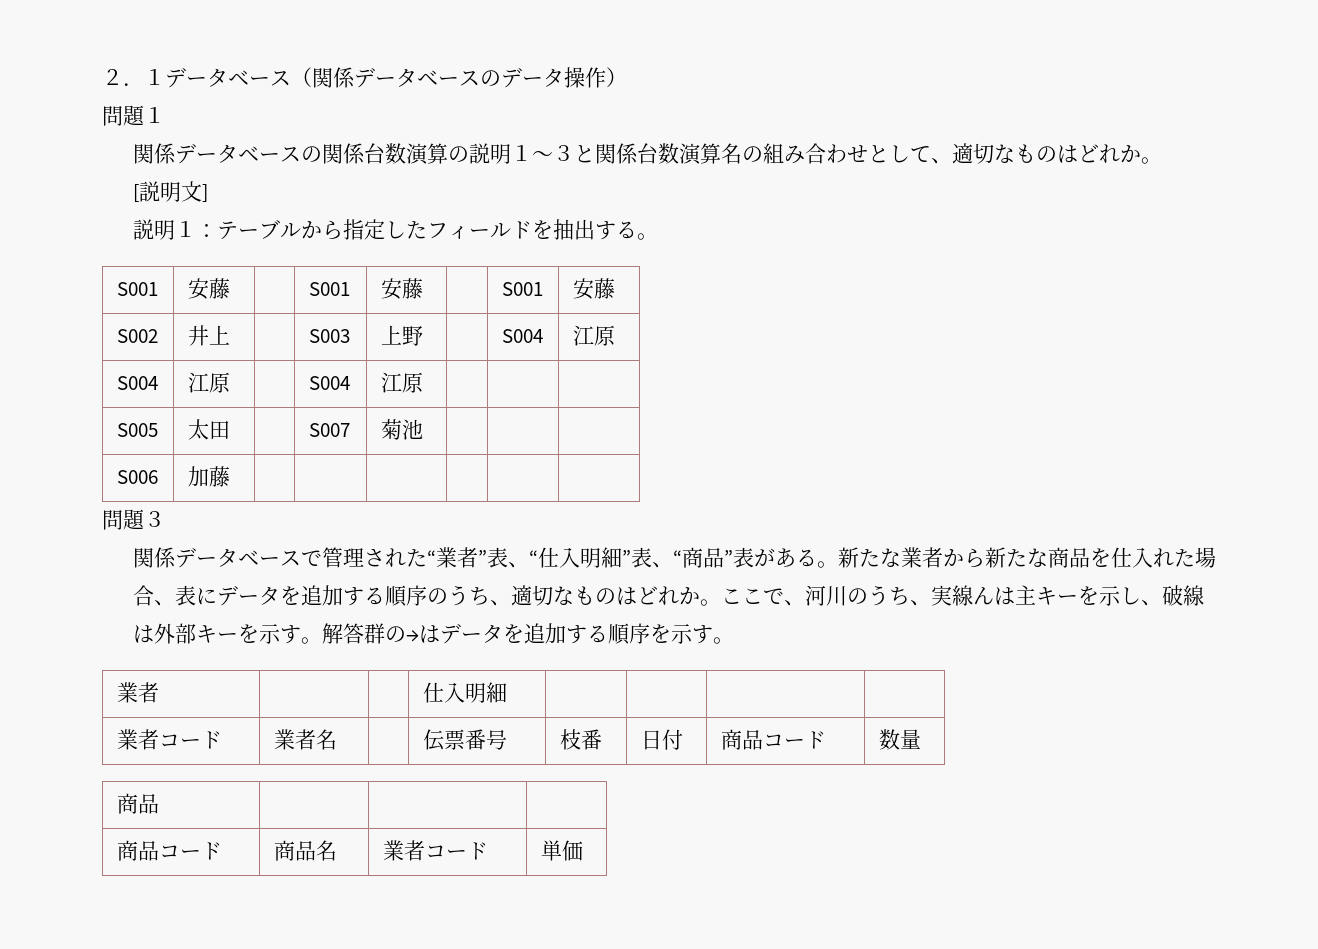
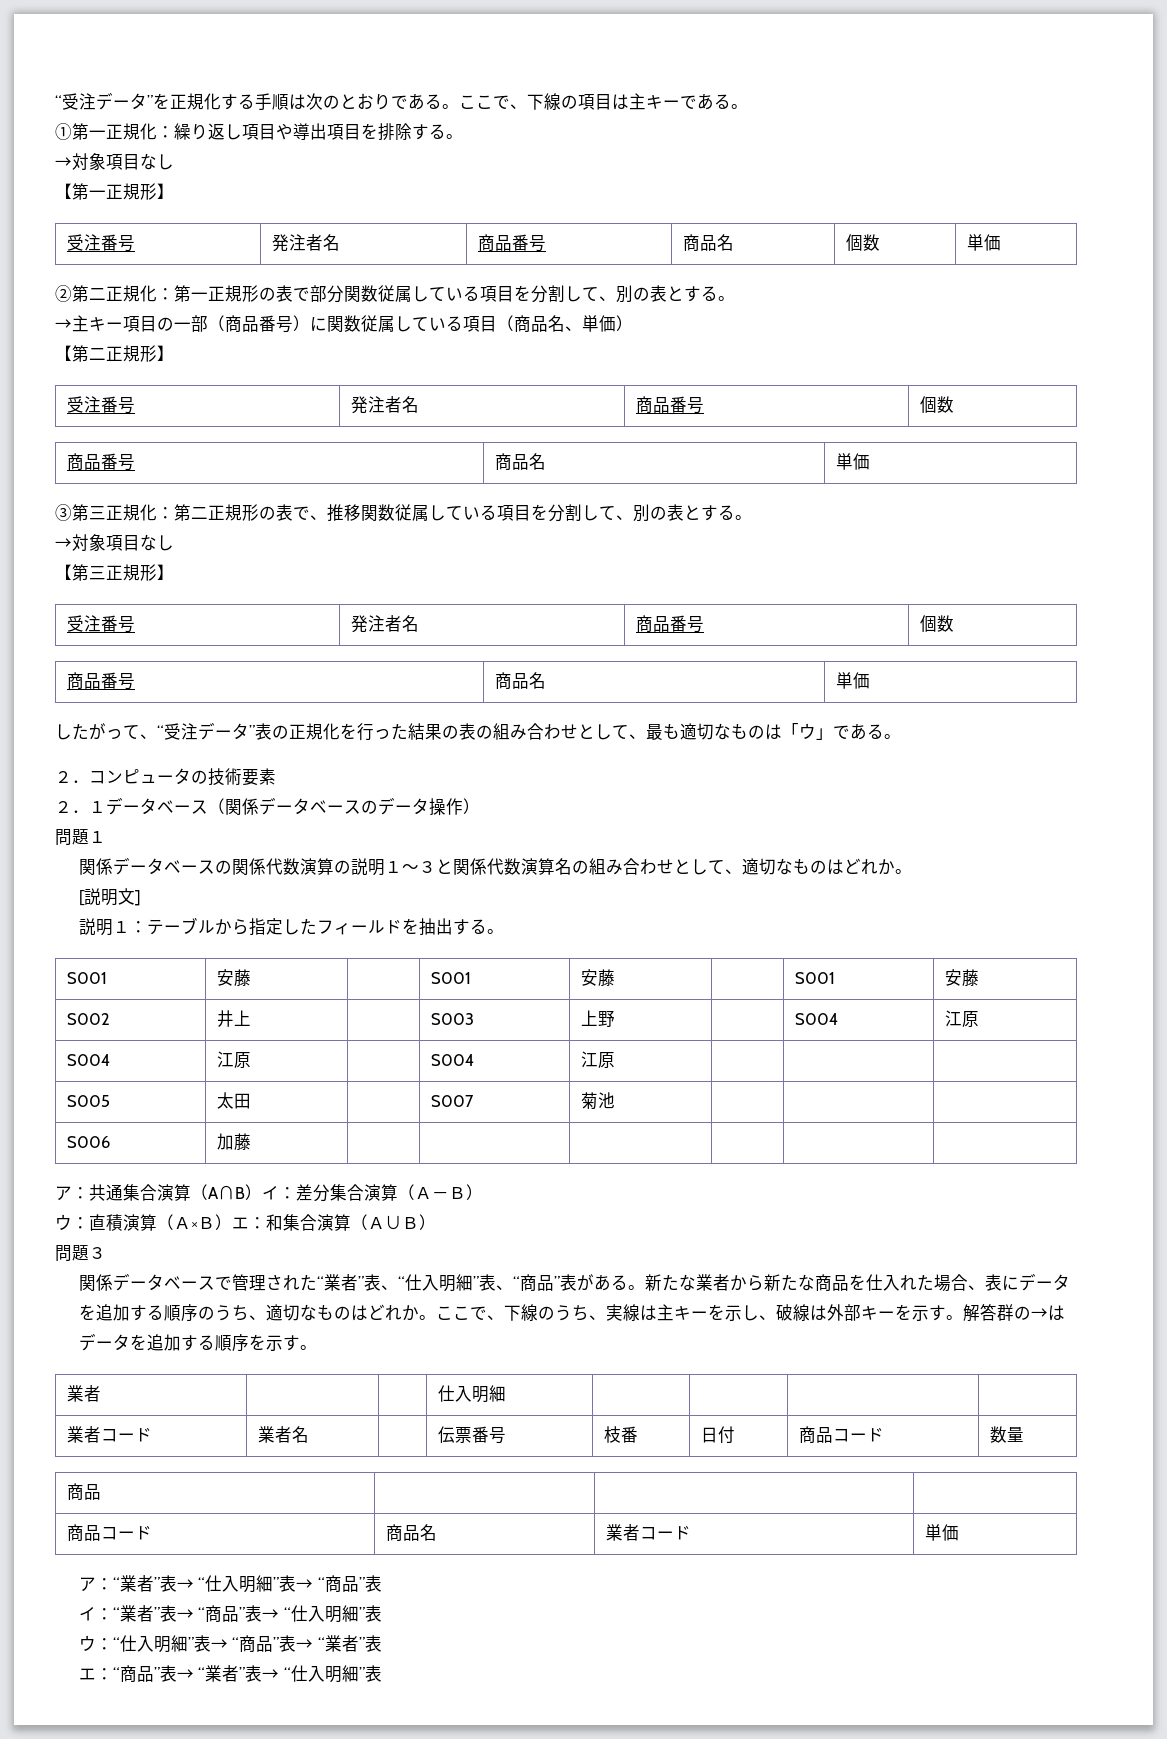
+ “受注データ”を正規化する手順は次のとおりである。ここで、下線の項目は主キーである。
+ ①第一正規化：繰り返し項目や導出項目を排除する。
+ →対象項目なし
+ 【第一正規形】
+ 受注番号 | 発注者名 | 商品番号 | 商品名 | 個数 | 単価
+ ②第二正規化：第一正規形の表で部分関数従属している項目を分割して、別の表とする。
+ →主キー項目の一部（商品番号）に関数従属している項目（商品名、単価）
+ 【第二正規形】
+ 受注番号 | 発注者名 | 商品番号 | 個数
+ 商品番号 | 商品名 | 単価
+ ③第三正規化：第二正規形の表で、推移関数従属している項目を分割して、別の表とする。
+ →対象項目なし
+ 【第三正規形】
+ 受注番号 | 発注者名 | 商品番号 | 個数
+ 商品番号 | 商品名 | 単価
+ したがって、“受注データ”表の正規化を行った結果の表の組み合わせとして、最も適切なものは「ウ」である。
+ ２．コンピュータの技術要素
- 関係データベースの関係台数演算の説明１～３と関係台数演算名の組み合わせとして、適切なものはどれか。
+ 関係データベースの関係代数演算の説明１～３と関係代数演算名の組み合わせとして、適切なものはどれか。
+ ア：共通集合演算（A∩B）イ：差分集合演算（Ａ－Ｂ）
+ ウ：直積演算（Ａ×Ｂ）エ：和集合演算（Ａ∪Ｂ）
- ここで、河川のうち、実線んは主キーを示し、破線は外部キーを示す。
+ ここで、下線のうち、実線は主キーを示し、破線は外部キーを示す。
+ ア：“業者”表→ “仕入明細”表→ “商品”表
+ イ：“業者”表→ “商品”表→ “仕入明細”表
+ ウ：“仕入明細”表→ “商品”表→ “業者”表
+ エ：“商品”表→ “業者”表→ “仕入明細”表

